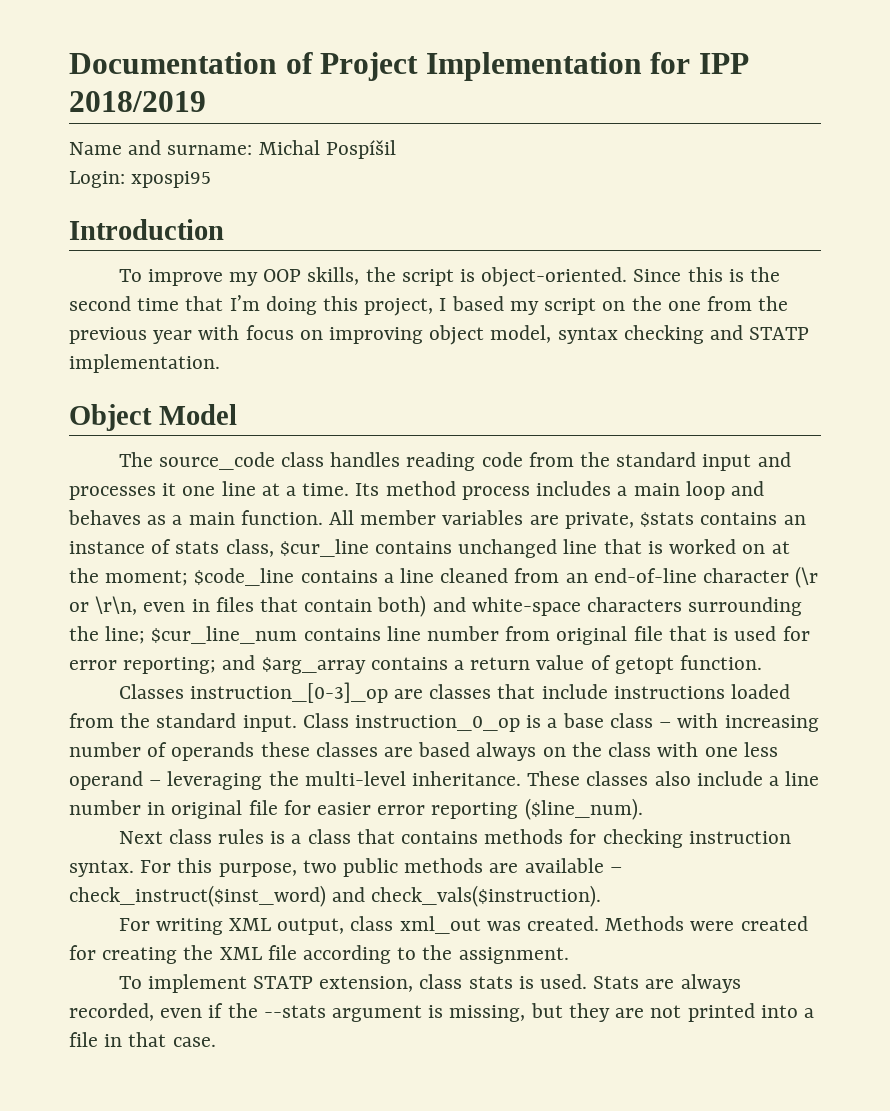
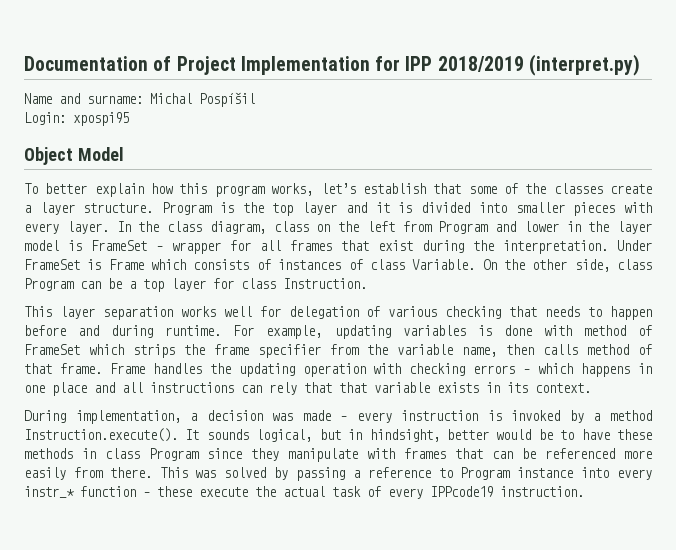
- Documentation of Project Implementation for IPP 2018/2019
+ Documentation of Project Implementation for IPP 2018/2019 (interpret.py)
- Introduction
- To improve my OOP skills, the script is object-oriented. Since this is the second time that I’m doing this project, I based my script on the one from the previous year with focus on improving object model, syntax checking and STATP implementation.
  Object Model
- The source_code class handles reading code from the standard input and processes it one line at a time. Its method process includes a main loop and behaves as a main function. All member variables are private, $stats contains an instance of stats class, $cur_line contains unchanged line that is worked on at the moment; $code_line contains a line cleaned from an end-of-line character (\r or \r\n, even in files that contain both) and white-space characters surrounding the line; $cur_line_num contains line number from original file that is used for error reporting; and $arg_array contains a return value of getopt function.
- Classes instruction_[0-3]_op are classes that include instructions loaded from the standard input. Class instruction_0_op is a base class – with increasing number of operands these classes are based always on the class with one less operand – leveraging the multi-level inheritance. These classes also include a line number in original file for easier error reporting ($line_num).
- Next class rules is a class that contains methods for checking instruction syntax. For this purpose, two public methods are available – check_instruct($inst_word) and check_vals($instruction).
- For writing XML output, class xml_out was created. Methods were created for creating the XML file according to the assignment.
- To implement STATP extension, class stats is used. Stats are always recorded, even if the --stats argument is missing, but they are not printed into a file in that case.
+ To better explain how this program works, let’s establish that some of the classes create a layer structure. Program is the top layer and it is divided into smaller pieces with every layer. In the class diagram, class on the left from Program and lower in the layer model is FrameSet – wrapper for all frames that exist during the interpretation. Under FrameSet is Frame which consists of instances of class Variable. On the other side, class Program can be a top layer for class Instruction.
+ This layer separation works well for delegation of various checking that needs to happen before and during runtime. For example, updating variables is done with method of FrameSet which strips the frame specifier from the variable name, then calls method of that frame. Frame handles the updating operation with checking errors – which happens in one place and all instructions can rely that that variable exists in its context.
+ During implementation, a decision was made – every instruction is invoked by a method Instruction.execute(). It sounds logical, but in hindsight, better would be to have these methods in class Program since they manipulate with frames that can be referenced more easily from there. This was solved by passing a reference to Program instance into every instr_* function – these execute the actual task of every IPPcode19 instruction.

